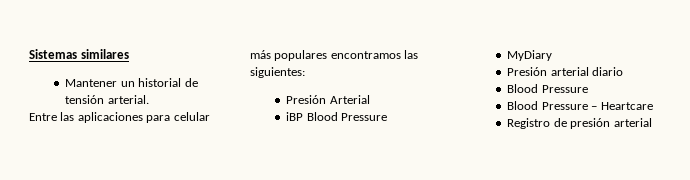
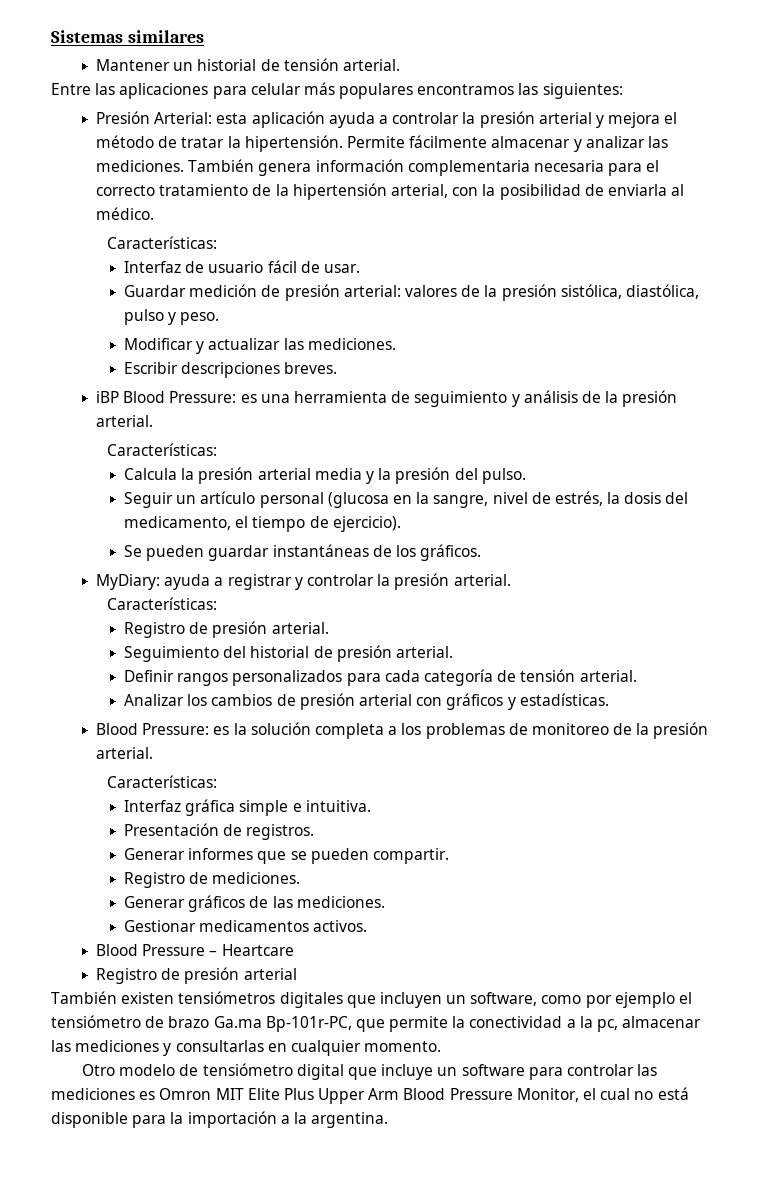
- Presión Arterial
- iBP Blood Pressure
- MyDiary
- Presión arterial diario
- Blood Pressure
+ Presión Arterial: esta aplicación ayuda a controlar la presión arterial y mejora el método de tratar la hipertensión. Permite fácilmente almacenar y analizar las mediciones. También genera información complementaria necesaria para el correcto tratamiento de la hipertensión arterial, con la posibilidad de enviarla al médico.
+ Características:
+ Interfaz de usuario fácil de usar.
+ Guardar medición de presión arterial: valores de la presión sistólica, diastólica, pulso y peso.
+ Modificar y actualizar las mediciones.
+ Escribir descripciones breves.
+ iBP Blood Pressure: es una herramienta de seguimiento y análisis de la presión arterial.
+ Características:
+ Calcula la presión arterial media y la presión del pulso.
+ Seguir un artículo personal (glucosa en la sangre, nivel de estrés, la dosis del medicamento, el tiempo de ejercicio).
+ Se pueden guardar instantáneas de los gráficos.
+ MyDiary: ayuda a registrar y controlar la presión arterial.
+ Características:
+ Registro de presión arterial.
+ Seguimiento del historial de presión arterial.
+ Definir rangos personalizados para cada categoría de tensión arterial.
+ Analizar los cambios de presión arterial con gráficos y estadísticas.
+ Blood Pressure: es la solución completa a los problemas de monitoreo de la presión arterial.
+ Características:
+ Interfaz gráfica simple e intuitiva.
+ Presentación de registros.
+ Generar informes que se pueden compartir.
+ Registro de mediciones.
+ Generar gráficos de las mediciones.
+ Gestionar medicamentos activos.
+ También existen tensiómetros digitales que incluyen un software, como por ejemplo el tensiómetro de brazo Ga.ma Bp-101r-PC, que permite la conectividad a la pc, almacenar las mediciones y consultarlas en cualquier momento.
+ Otro modelo de tensiómetro digital que incluye un software para controlar las mediciones es Omron MIT Elite Plus Upper Arm Blood Pressure Monitor, el cual no está disponible para la importación a la argentina.

